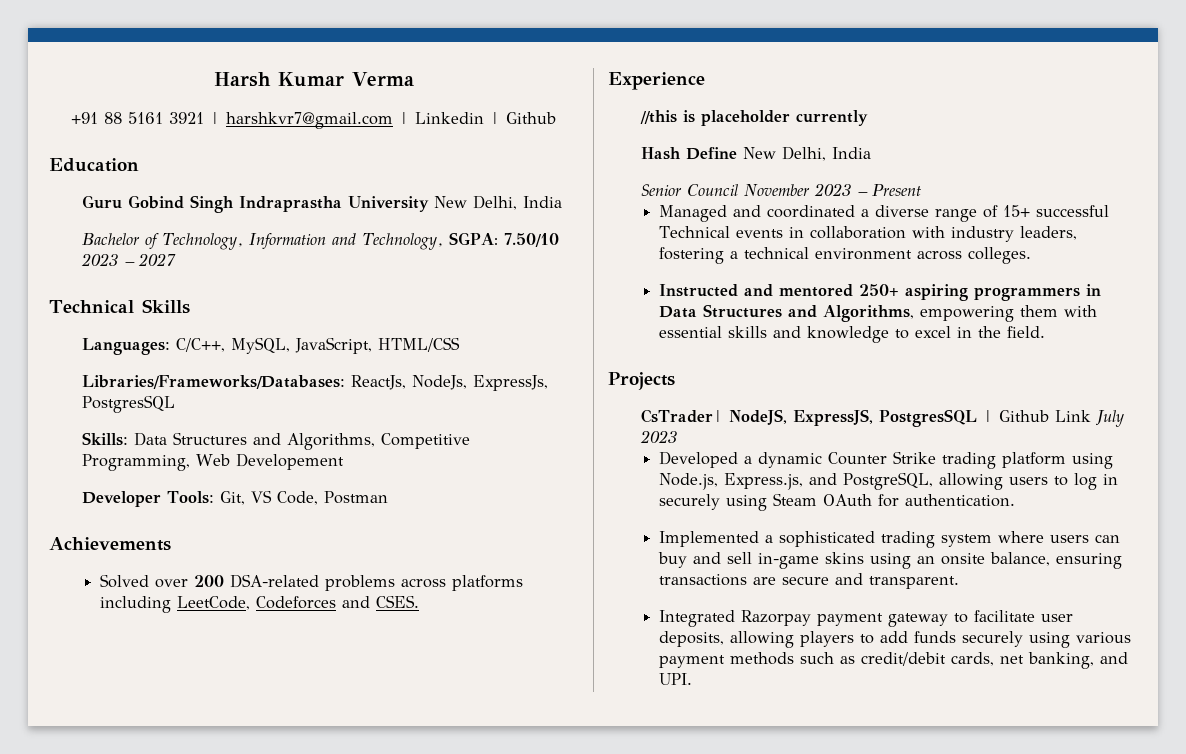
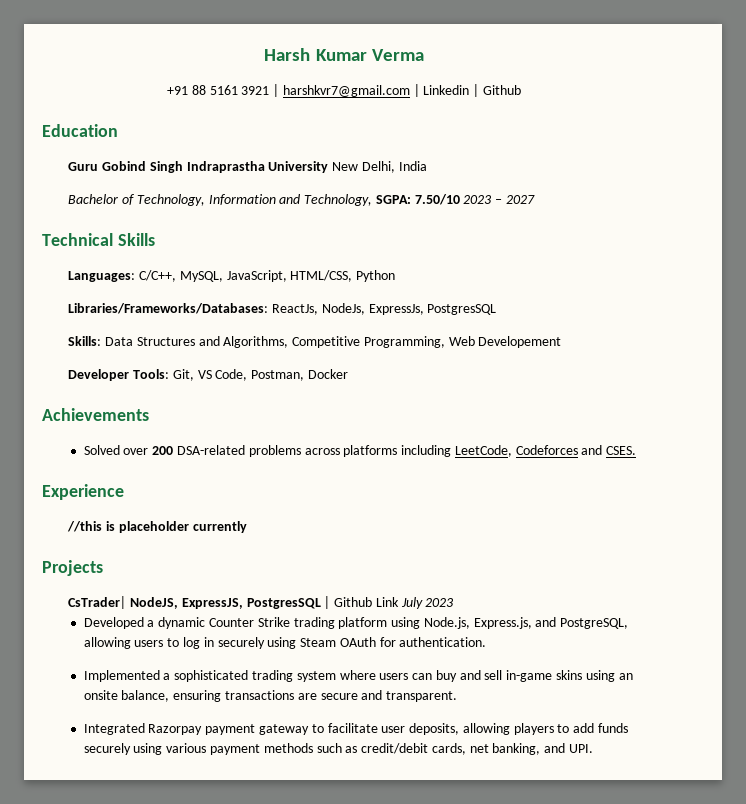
- Languages: C/C++, MySQL, JavaScript, HTML/CSS
+ Languages: C/C++, MySQL, JavaScript, HTML/CSS, Python
- Developer Tools: Git, VS Code, Postman
+ Developer Tools: Git, VS Code, Postman, Docker
- Hash Define New Delhi, India
- Senior Council November 2023 – Present
- Managed and coordinated a diverse range of 15+ successful Technical events in collaboration with industry leaders, fostering a technical environment across colleges.
- Instructed and mentored 250+ aspiring programmers in Data Structures and Algorithms, empowering them with essential skills and knowledge to excel in the field.

